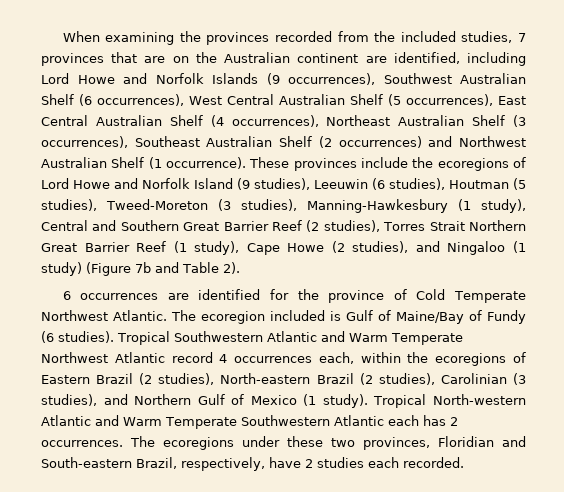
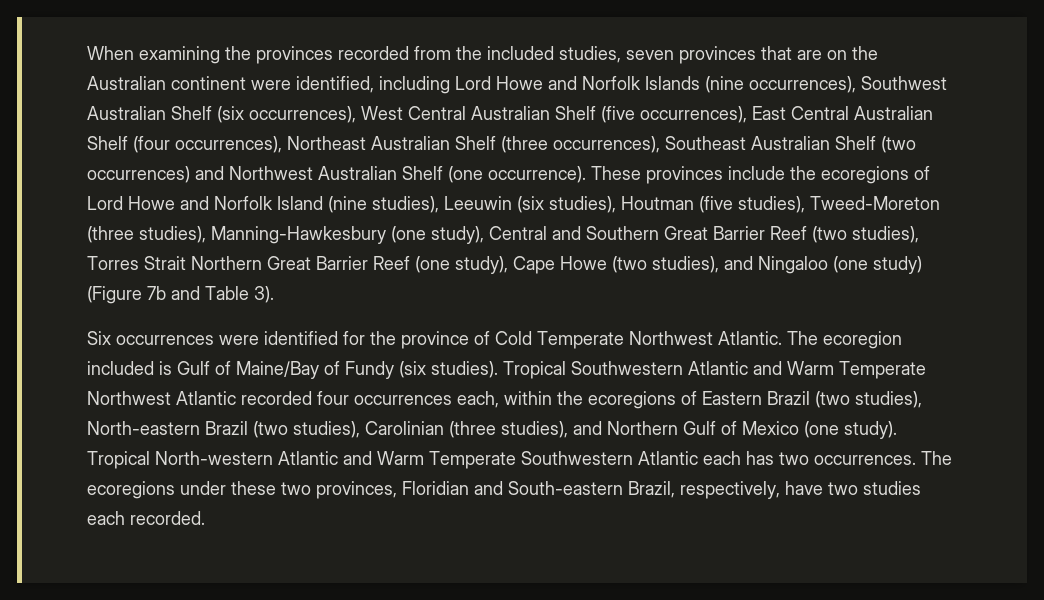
- When examining the provinces recorded from the included studies, 7 provinces that are on the Australian continent are identified, including Lord Howe and Norfolk Islands (9 occurrences), Southwest Australian Shelf (6 occurrences), West Central Australian Shelf (5 occurrences), East Central Australian Shelf (4 occurrences), Northeast Australian Shelf (3 occurrences), Southeast Australian Shelf (2 occurrences) and Northwest Australian Shelf (1 occurrence).
+ When examining the provinces recorded from the included studies, seven provinces that are on the Australian continent were identified, including Lord Howe and Norfolk Islands (nine occurrences), Southwest Australian Shelf (six occurrences), West Central Australian Shelf (five occurrences), East Central Australian Shelf (four occurrences), Northeast Australian Shelf (three occurrences), Southeast Australian Shelf (two occurrences) and Northwest Australian Shelf (one occurrence).
- These provinces include the ecoregions of Lord Howe and Norfolk Island (9 studies), Leeuwin (6 studies), Houtman (5 studies), Tweed-Moreton (3 studies), Manning-Hawkesbury (1 study), Central and Southern Great Barrier Reef (2 studies), Torres Strait Northern Great Barrier Reef (1 study), Cape Howe (2 studies), and Ningaloo (1 study) (Figure 7b and Table 2).
- 6 occurrences are identified for the province of Cold Temperate Northwest Atlantic.
+ These provinces include the ecoregions of Lord Howe and Norfolk Island (nine studies), Leeuwin (six studies), Houtman (five studies), Tweed-Moreton (three studies), Manning-Hawkesbury (one study), Central and Southern Great Barrier Reef (two studies), Torres Strait Northern Great Barrier Reef (one study), Cape Howe (two studies), and Ningaloo (one study) (Figure 7b and Table 3).
+ Six occurrences were identified for the province of Cold Temperate Northwest Atlantic.
- The ecoregion included is Gulf of Maine/Bay of Fundy (6 studies).
+ The ecoregion included is Gulf of Maine/Bay of Fundy (six studies).
- Tropical Southwestern Atlantic and Warm Temperate Northwest Atlantic record 4 occurrences each, within the ecoregions of Eastern Brazil (2 studies), North-eastern Brazil (2 studies), Carolinian (3 studies), and Northern Gulf of Mexico (1 study).
+ Tropical Southwestern Atlantic and Warm Temperate Northwest Atlantic recorded four occurrences each, within the ecoregions of Eastern Brazil (two studies), North-eastern Brazil (two studies), Carolinian (three studies), and Northern Gulf of Mexico (one study).
- Tropical North-western Atlantic and Warm Temperate Southwestern Atlantic each has 2 occurrences.
+ Tropical North-western Atlantic and Warm Temperate Southwestern Atlantic each has two occurrences.
- The ecoregions under these two provinces, Floridian and South-eastern Brazil, respectively, have 2 studies each recorded.
+ The ecoregions under these two provinces, Floridian and South-eastern Brazil, respectively, have two studies each recorded.

